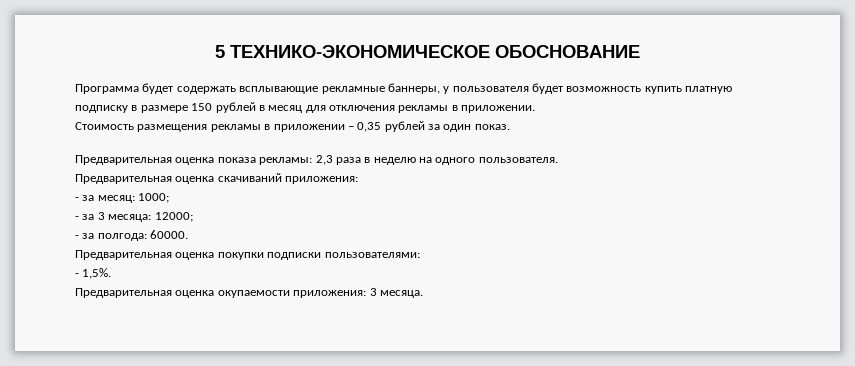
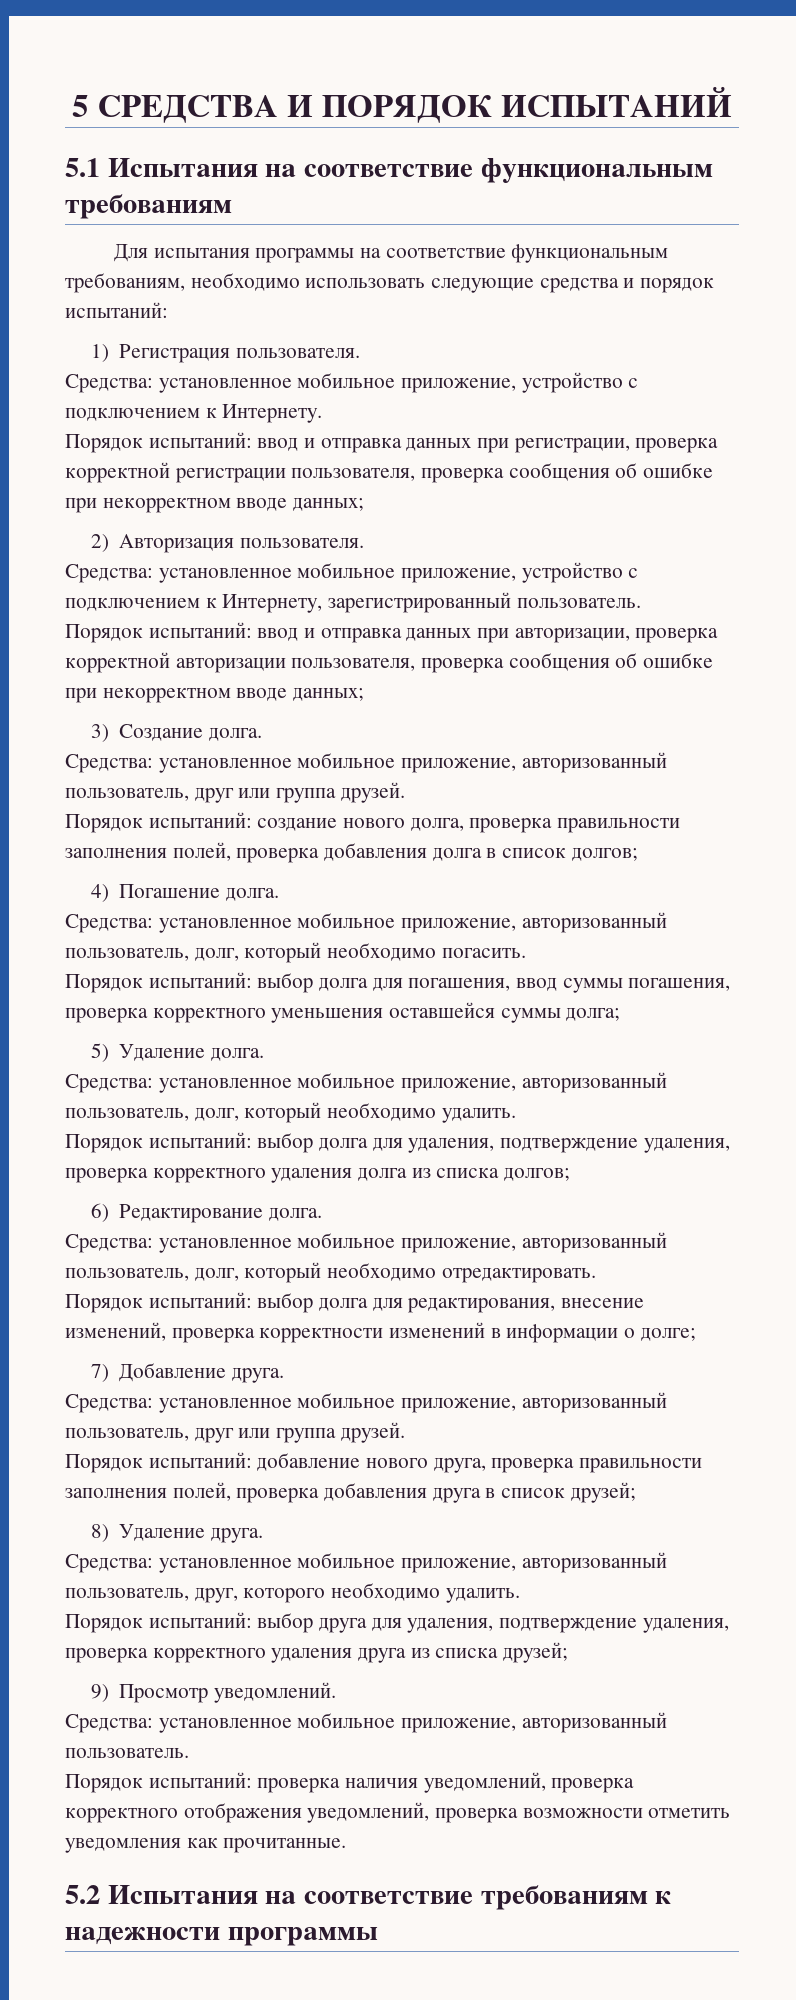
- 5 ТЕХНИКО-ЭКОНОМИЧЕСКОЕ ОБОСНОВАНИЕ
- Программа будет содержать всплывающие рекламные баннеры, у пользователя будет возможность купить платную подписку в размере 150 рублей в месяц для отключения рекламы в приложении.
- Стоимость размещения рекламы в приложении – 0,35 рублей за один показ.
- Предварительная оценка показа рекламы: 2,3 раза в неделю на одного пользователя.
- Предварительная оценка скачиваний приложения:
- - за месяц: 1000;
- - за 3 месяца: 12000;
- - за полгода: 60000.
- Предварительная оценка покупки подписки пользователями:
- - 1,5%.
- Предварительная оценка окупаемости приложения: 3 месяца.
+ 5 СРЕДСТВА И ПОРЯДОК ИСПЫТАНИЙ
+ 5.1 Испытания на соответствие функциональным требованиям
+ Для испытания программы на соответствие функциональным требованиям, необходимо использовать следующие средства и порядок испытаний:
+ 1) Регистрация пользователя.
+ Средства: установленное мобильное приложение, устройство с подключением к Интернету.
+ Порядок испытаний: ввод и отправка данных при регистрации, проверка корректной регистрации пользователя, проверка сообщения об ошибке при некорректном вводе данных;
+ 2) Авторизация пользователя.
+ Средства: установленное мобильное приложение, устройство с подключением к Интернету, зарегистрированный пользователь.
+ Порядок испытаний: ввод и отправка данных при авторизации, проверка корректной авторизации пользователя, проверка сообщения об ошибке при некорректном вводе данных;
+ 3) Создание долга.
+ Средства: установленное мобильное приложение, авторизованный пользователь, друг или группа друзей.
+ Порядок испытаний: создание нового долга, проверка правильности заполнения полей, проверка добавления долга в список долгов;
+ 4) Погашение долга.
+ Средства: установленное мобильное приложение, авторизованный пользователь, долг, который необходимо погасить.
+ Порядок испытаний: выбор долга для погашения, ввод суммы погашения, проверка корректного уменьшения оставшейся суммы долга;
+ 5) Удаление долга.
+ Средства: установленное мобильное приложение, авторизованный пользователь, долг, который необходимо удалить.
+ Порядок испытаний: выбор долга для удаления, подтверждение удаления, проверка корректного удаления долга из списка долгов;
+ 6) Редактирование долга.
+ Средства: установленное мобильное приложение, авторизованный пользователь, долг, который необходимо отредактировать.
+ Порядок испытаний: выбор долга для редактирования, внесение изменений, проверка корректности изменений в информации о долге;
+ 7) Добавление друга.
+ Средства: установленное мобильное приложение, авторизованный пользователь, друг или группа друзей.
+ Порядок испытаний: добавление нового друга, проверка правильности заполнения полей, проверка добавления друга в список друзей;
+ 8) Удаление друга.
+ Средства: установленное мобильное приложение, авторизованный пользователь, друг, которого необходимо удалить.
+ Порядок испытаний: выбор друга для удаления, подтверждение удаления, проверка корректного удаления друга из списка друзей;
+ 9) Просмотр уведомлений.
+ Средства: установленное мобильное приложение, авторизованный пользователь.
+ Порядок испытаний: проверка наличия уведомлений, проверка корректного отображения уведомлений, проверка возможности отметить уведомления как прочитанные.
+ 5.2 Испытания на соответствие требованиям к надежности программы

